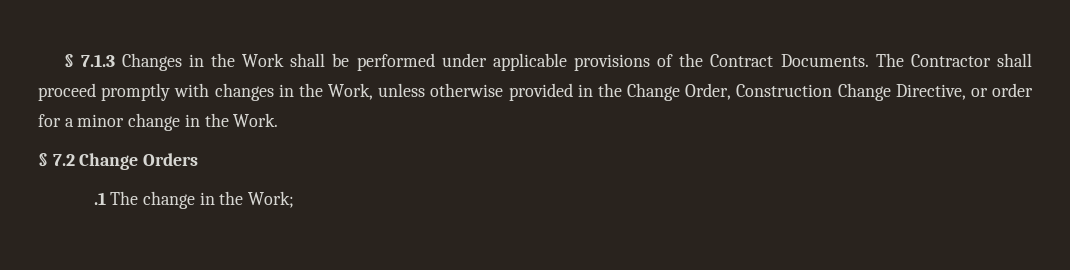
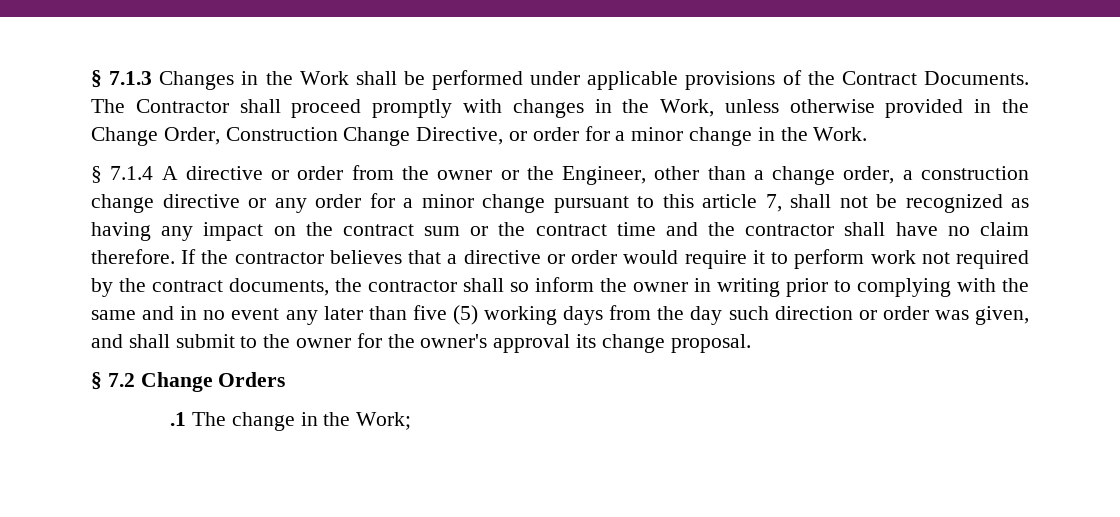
+ § 7.1.4 A directive or order from the owner or the Engineer, other than a change order, a construction change directive or any order for a minor change pursuant to this article 7, shall not be recognized as having any impact on the contract sum or the contract time and the contractor shall have no claim therefore. If the contractor believes that a directive or order would require it to perform work not required by the contract documents, the contractor shall so inform the owner in writing prior to complying with the same and in no event any later than five (5) working days from the day such direction or order was given, and shall submit to the owner for the owner's approval its change proposal.

